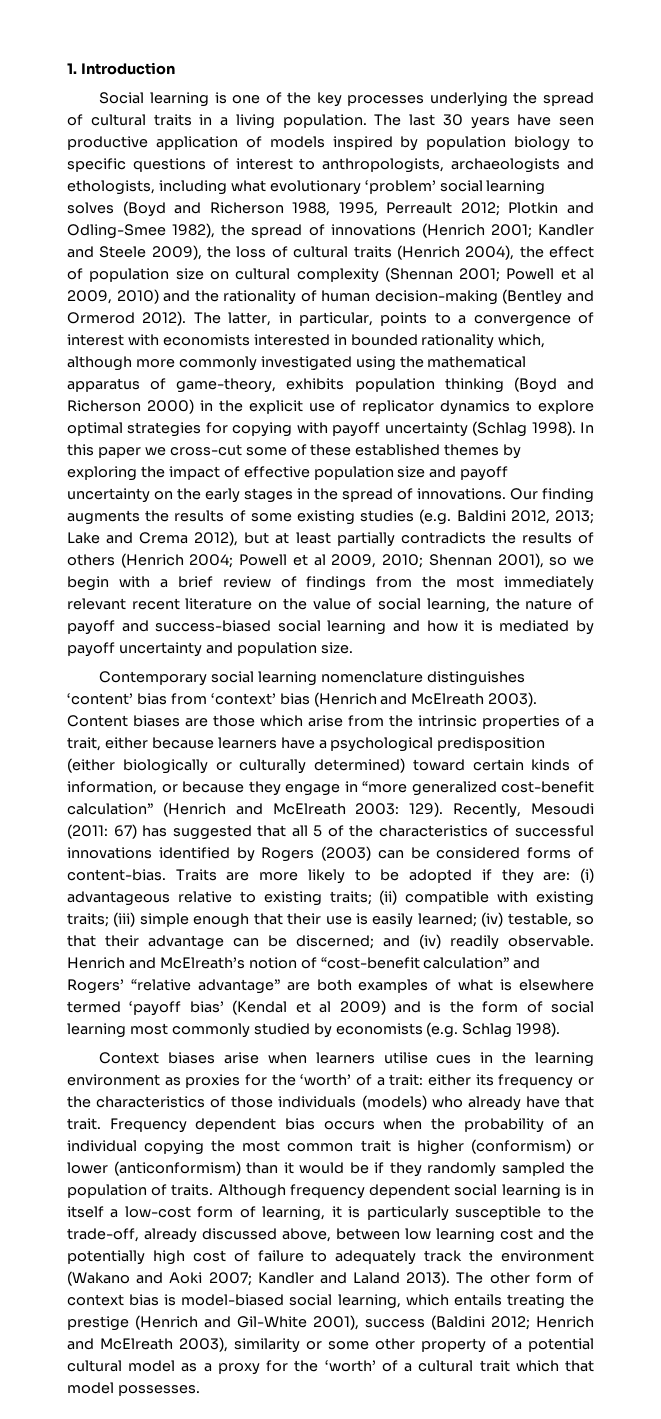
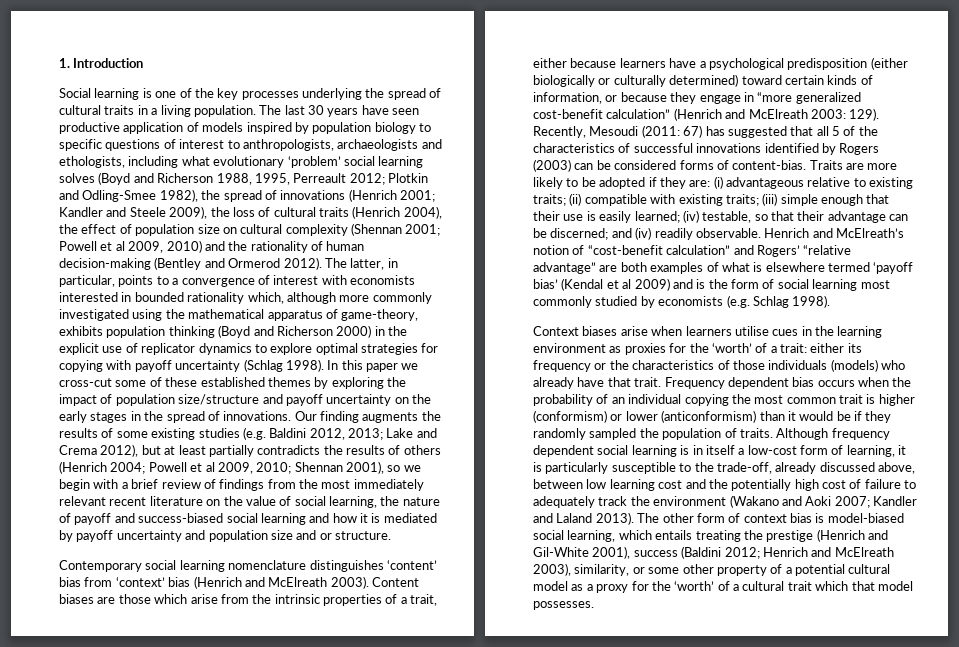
- In this paper we cross-cut some of these established themes by exploring the impact of effective population size and payoff uncertainty on the early stages in the spread of innovations.
+ In this paper we cross-cut some of these established themes by exploring the impact of population size/structure and payoff uncertainty on the early stages in the spread of innovations.
- Shennan 2001), so we begin with a brief review of findings from the most immediately relevant recent literature on the value of social learning, the nature of payoff and success-biased social learning and how it is mediated by payoff uncertainty and population size.
+ Shennan 2001), so we begin with a brief review of findings from the most immediately relevant recent literature on the value of social learning, the nature of payoff and success-biased social learning and how it is mediated by payoff uncertainty and population size and or structure.
- The other form of context bias is model-biased social learning, which entails treating the prestige (Henrich and Gil-White 2001), success (Baldini 2012; Henrich and McElreath 2003), similarity or some other property of a potential cultural model as a proxy for the ‘worth’ of a cultural trait which that model possesses.
+ The other form of context bias is model-biased social learning, which entails treating the prestige (Henrich and Gil-White 2001), success (Baldini 2012; Henrich and McElreath 2003), similarity, or some other property of a potential cultural model as a proxy for the ‘worth’ of a cultural trait which that model possesses.

